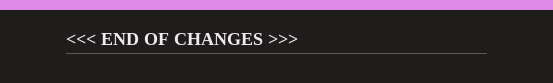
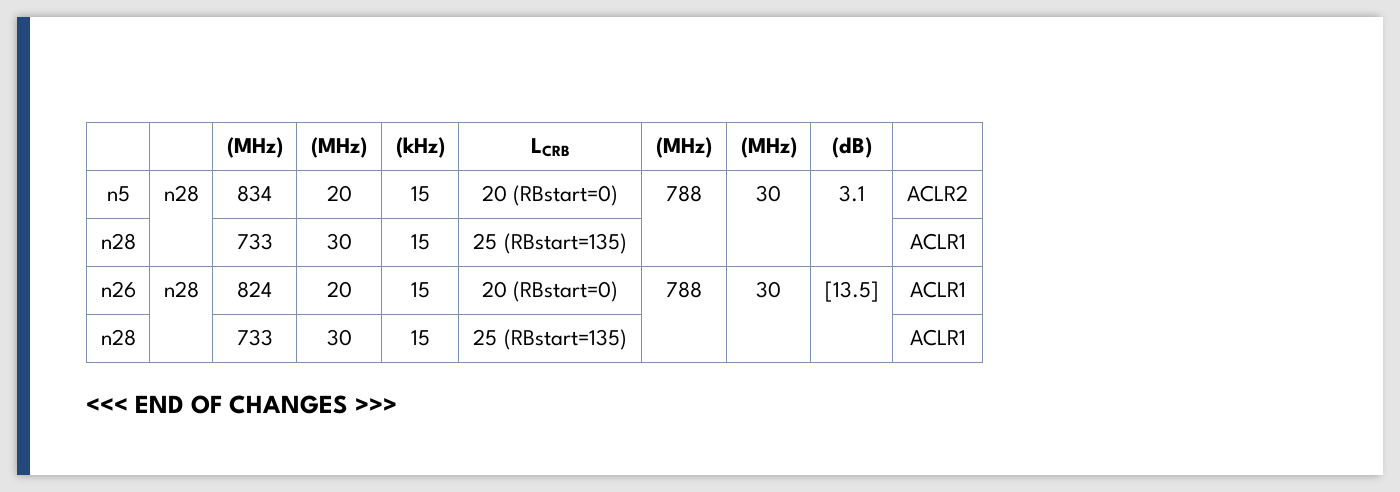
+ | | (MHz) | (MHz) | (kHz) | LCRB | (MHz) | (MHz) | (dB) |
+ n5 | n28 | 834 | 20 | 15 | 20 (RBstart=0) | 788 | 30 | 3.1 | ACLR2
+ n28 | | 733 | 30 | 15 | 25 (RBstart=135) | | | | ACLR1
+ n26 | n28 | 824 | 20 | 15 | 20 (RBstart=0) | 788 | 30 | [13.5] | ACLR1
+ n28 | | 733 | 30 | 15 | 25 (RBstart=135) | | | | ACLR1

